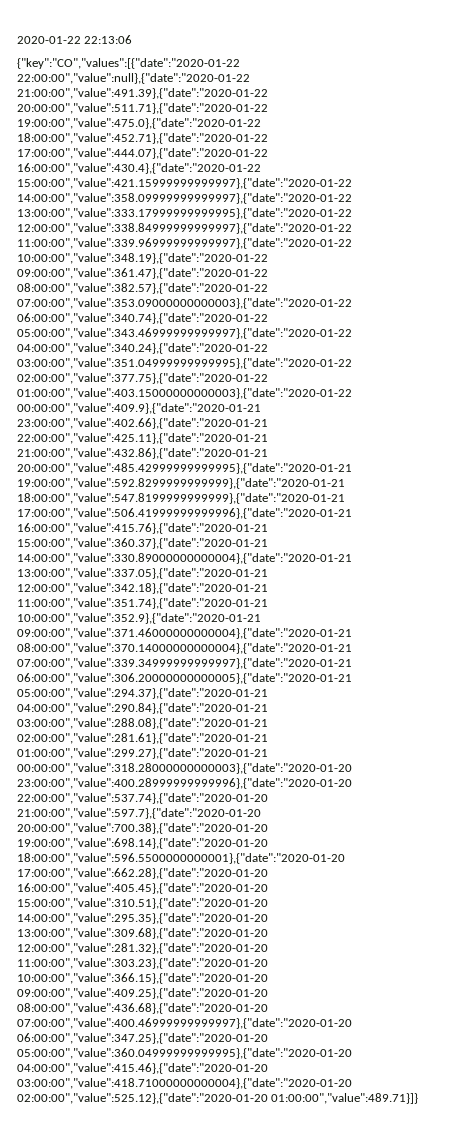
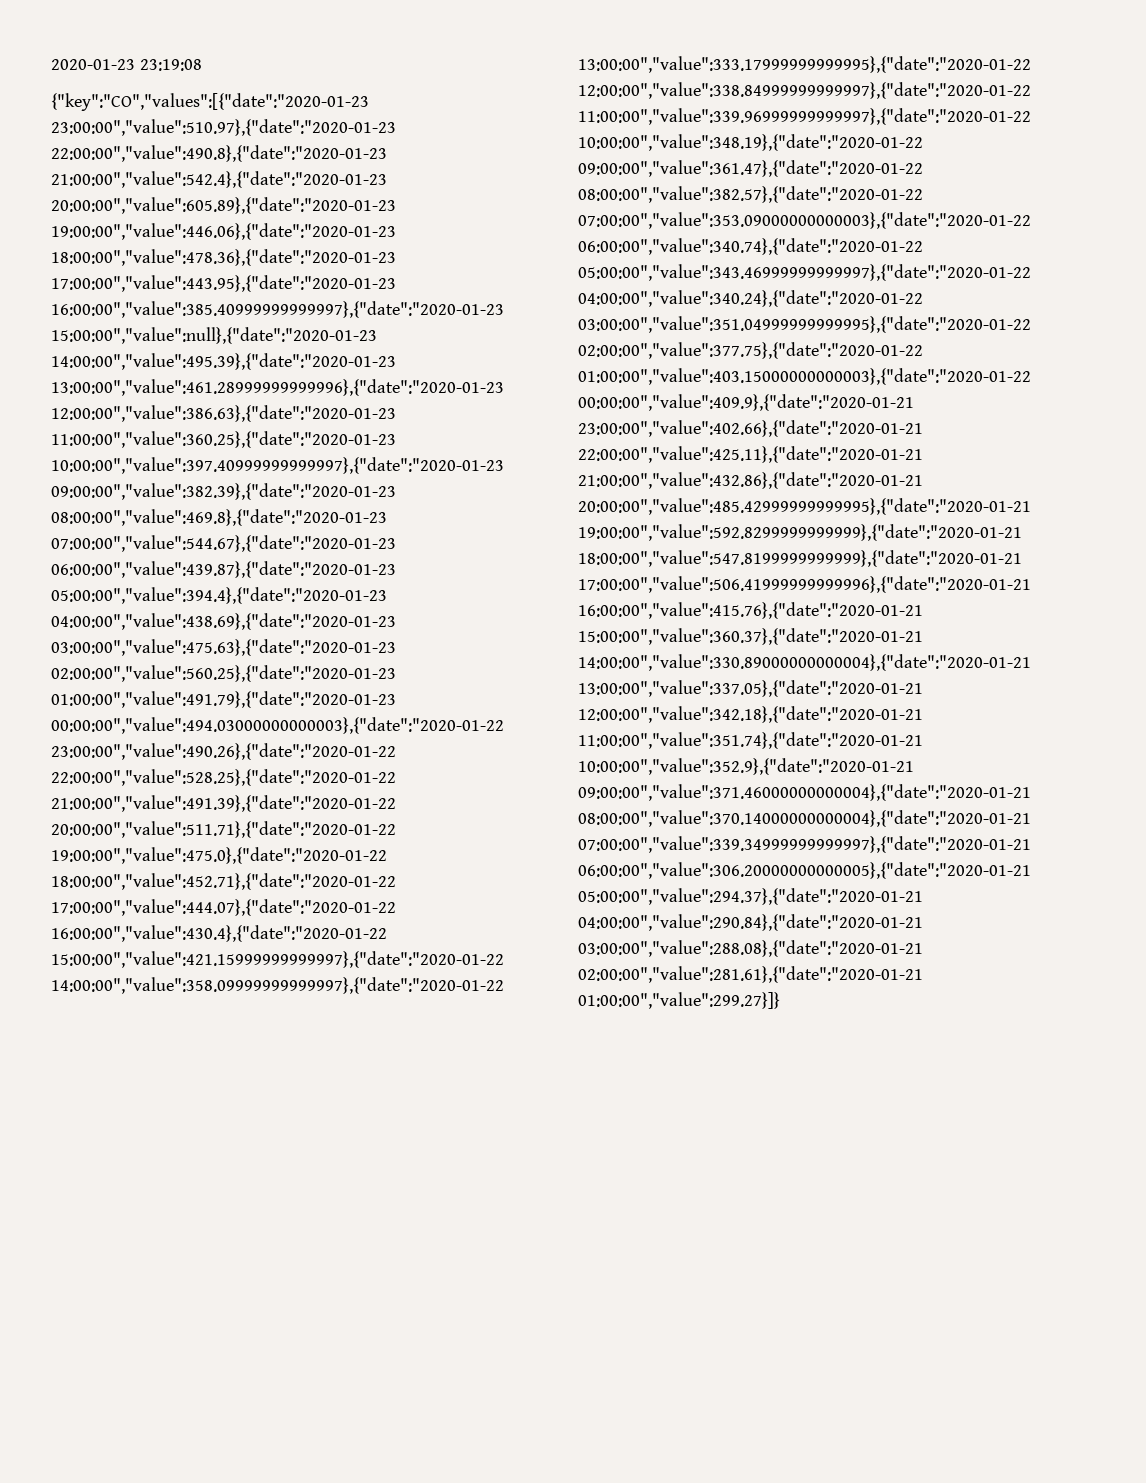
- 2020-01-22 22:13:06
- {"key":"CO","values":[{"date":"2020-01-22 22:00:00","value":null},{"date":"2020-01-22 21:00:00","value":491.39},{"date":"2020-01-22 20:00:00","value":511.71},{"date":"2020-01-22 19:00:00","value":475.0},{"date":"2020-01-22 18:00:00","value":452.71},{"date":"2020-01-22 17:00:00","value":444.07},{"date":"2020-01-22 16:00:00","value":430.4},{"date":"2020-01-22 15:00:00","value":421.15999999999997},{"date":"2020-01-22 14:00:00","value":358.09999999999997},{"date":"2020-01-22 13:00:00","value":333.17999999999995},{"date":"2020-01-22 12:00:00","value":338.84999999999997},{"date":"2020-01-22 11:00:00","value":339.96999999999997},{"date":"2020-01-22 10:00:00","value":348.19},{"date":"2020-01-22 09:00:00","value":361.47},{"date":"2020-01-22 08:00:00","value":382.57},{"date":"2020-01-22 07:00:00","value":353.09000000000003},{"date":"2020-01-22 06:00:00","value":340.74},{"date":"2020-01-22 05:00:00","value":343.46999999999997},{"date":"2020-01-22 04:00:00","value":340.24},{"date":"2020-01-22 03:00:00","value":351.04999999999995},{"date":"2020-01-22 02:00:00","value":377.75},{"date":"2020-01-22 01:00:00","value":403.15000000000003},{"date":"2020-01-22 00:00:00","value":409.9},{"date":"2020-01-21 23:00:00","value":402.66},{"date":"2020-01-21 22:00:00","value":425.11},{"date":"2020-01-21 21:00:00","value":432.86},{"date":"2020-01-21 20:00:00","value":485.42999999999995},{"date":"2020-01-21 19:00:00","value":592.8299999999999},{"date":"2020-01-21 18:00:00","value":547.8199999999999},{"date":"2020-01-21 17:00:00","value":506.41999999999996},{"date":"2020-01-21 16:00:00","value":415.76},{"date":"2020-01-21 15:00:00","value":360.37},{"date":"2020-01-21 14:00:00","value":330.89000000000004},{"date":"2020-01-21 13:00:00","value":337.05},{"date":"2020-01-21 12:00:00","value":342.18},{"date":"2020-01-21 11:00:00","value":351.74},{"date":"2020-01-21 10:00:00","value":352.9},{"date":"2020-01-21 09:00:00","value":371.46000000000004},{"date":"2020-01-21 08:00:00","value":370.14000000000004},{"date":"2020-01-21 07:00:00","value":339.34999999999997},{"date":"2020-01-21 06:00:00","value":306.20000000000005},{"date":"2020-01-21 05:00:00","value":294.37},{"date":"2020-01-21 04:00:00","value":290.84},{"date":"2020-01-21 03:00:00","value":288.08},{"date":"2020-01-21 02:00:00","value":281.61},{"date":"2020-01-21 01:00:00","value":299.27},{"date":"2020-01-21 00:00:00","value":318.28000000000003},{"date":"2020-01-20 23:00:00","value":400.28999999999996},{"date":"2020-01-20 22:00:00","value":537.74},{"date":"2020-01-20 21:00:00","value":597.7},{"date":"2020-01-20 20:00:00","value":700.38},{"date":"2020-01-20 19:00:00","value":698.14},{"date":"2020-01-20 18:00:00","value":596.5500000000001},{"date":"2020-01-20 17:00:00","value":662.28},{"date":"2020-01-20 16:00:00","value":405.45},{"date":"2020-01-20 15:00:00","value":310.51},{"date":"2020-01-20 14:00:00","value":295.35},{"date":"2020-01-20 13:00:00","value":309.68},{"date":"2020-01-20 12:00:00","value":281.32},{"date":"2020-01-20 11:00:00","value":303.23},{"date":"2020-01-20 10:00:00","value":366.15},{"date":"2020-01-20 09:00:00","value":409.25},{"date":"2020-01-20 08:00:00","value":436.68},{"date":"2020-01-20 07:00:00","value":400.46999999999997},{"date":"2020-01-20 06:00:00","value":347.25},{"date":"2020-01-20 05:00:00","value":360.04999999999995},{"date":"2020-01-20 04:00:00","value":415.46},{"date":"2020-01-20 03:00:00","value":418.71000000000004},{"date":"2020-01-20 02:00:00","value":525.12},{"date":"2020-01-20 01:00:00","value":489.71}]}
+ 2020-01-23 23:19:08
+ {"key":"CO","values":[{"date":"2020-01-23 23:00:00","value":510.97},{"date":"2020-01-23 22:00:00","value":490.8},{"date":"2020-01-23 21:00:00","value":542.4},{"date":"2020-01-23 20:00:00","value":605.89},{"date":"2020-01-23 19:00:00","value":446.06},{"date":"2020-01-23 18:00:00","value":478.36},{"date":"2020-01-23 17:00:00","value":443.95},{"date":"2020-01-23 16:00:00","value":385.40999999999997},{"date":"2020-01-23 15:00:00","value":null},{"date":"2020-01-23 14:00:00","value":495.39},{"date":"2020-01-23 13:00:00","value":461.28999999999996},{"date":"2020-01-23 12:00:00","value":386.63},{"date":"2020-01-23 11:00:00","value":360.25},{"date":"2020-01-23 10:00:00","value":397.40999999999997},{"date":"2020-01-23 09:00:00","value":382.39},{"date":"2020-01-23 08:00:00","value":469.8},{"date":"2020-01-23 07:00:00","value":544.67},{"date":"2020-01-23 06:00:00","value":439.87},{"date":"2020-01-23 05:00:00","value":394.4},{"date":"2020-01-23 04:00:00","value":438.69},{"date":"2020-01-23 03:00:00","value":475.63},{"date":"2020-01-23 02:00:00","value":560.25},{"date":"2020-01-23 01:00:00","value":491.79},{"date":"2020-01-23 00:00:00","value":494.03000000000003},{"date":"2020-01-22 23:00:00","value":490.26},{"date":"2020-01-22 22:00:00","value":528.25},{"date":"2020-01-22 21:00:00","value":491.39},{"date":"2020-01-22 20:00:00","value":511.71},{"date":"2020-01-22 19:00:00","value":475.0},{"date":"2020-01-22 18:00:00","value":452.71},{"date":"2020-01-22 17:00:00","value":444.07},{"date":"2020-01-22 16:00:00","value":430.4},{"date":"2020-01-22 15:00:00","value":421.15999999999997},{"date":"2020-01-22 14:00:00","value":358.09999999999997},{"date":"2020-01-22 13:00:00","value":333.17999999999995},{"date":"2020-01-22 12:00:00","value":338.84999999999997},{"date":"2020-01-22 11:00:00","value":339.96999999999997},{"date":"2020-01-22 10:00:00","value":348.19},{"date":"2020-01-22 09:00:00","value":361.47},{"date":"2020-01-22 08:00:00","value":382.57},{"date":"2020-01-22 07:00:00","value":353.09000000000003},{"date":"2020-01-22 06:00:00","value":340.74},{"date":"2020-01-22 05:00:00","value":343.46999999999997},{"date":"2020-01-22 04:00:00","value":340.24},{"date":"2020-01-22 03:00:00","value":351.04999999999995},{"date":"2020-01-22 02:00:00","value":377.75},{"date":"2020-01-22 01:00:00","value":403.15000000000003},{"date":"2020-01-22 00:00:00","value":409.9},{"date":"2020-01-21 23:00:00","value":402.66},{"date":"2020-01-21 22:00:00","value":425.11},{"date":"2020-01-21 21:00:00","value":432.86},{"date":"2020-01-21 20:00:00","value":485.42999999999995},{"date":"2020-01-21 19:00:00","value":592.8299999999999},{"date":"2020-01-21 18:00:00","value":547.8199999999999},{"date":"2020-01-21 17:00:00","value":506.41999999999996},{"date":"2020-01-21 16:00:00","value":415.76},{"date":"2020-01-21 15:00:00","value":360.37},{"date":"2020-01-21 14:00:00","value":330.89000000000004},{"date":"2020-01-21 13:00:00","value":337.05},{"date":"2020-01-21 12:00:00","value":342.18},{"date":"2020-01-21 11:00:00","value":351.74},{"date":"2020-01-21 10:00:00","value":352.9},{"date":"2020-01-21 09:00:00","value":371.46000000000004},{"date":"2020-01-21 08:00:00","value":370.14000000000004},{"date":"2020-01-21 07:00:00","value":339.34999999999997},{"date":"2020-01-21 06:00:00","value":306.20000000000005},{"date":"2020-01-21 05:00:00","value":294.37},{"date":"2020-01-21 04:00:00","value":290.84},{"date":"2020-01-21 03:00:00","value":288.08},{"date":"2020-01-21 02:00:00","value":281.61},{"date":"2020-01-21 01:00:00","value":299.27}]}

